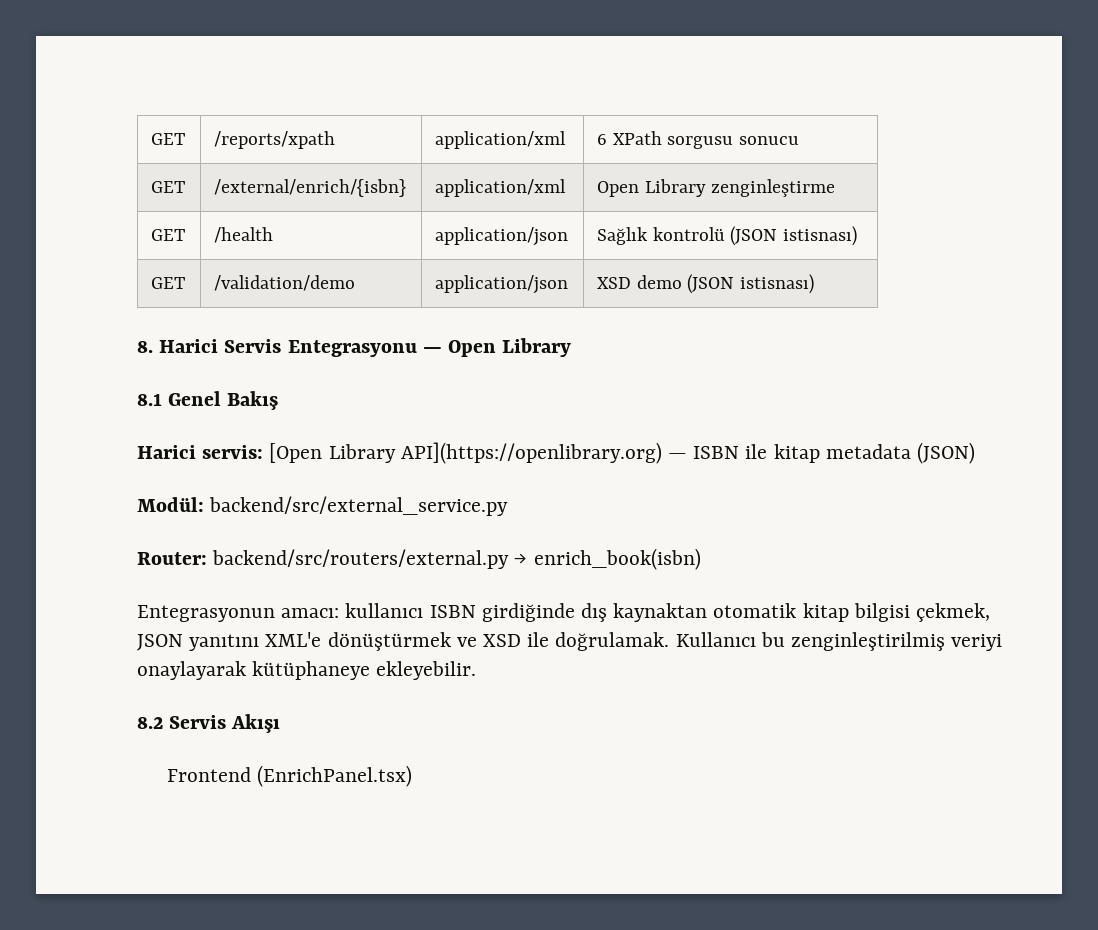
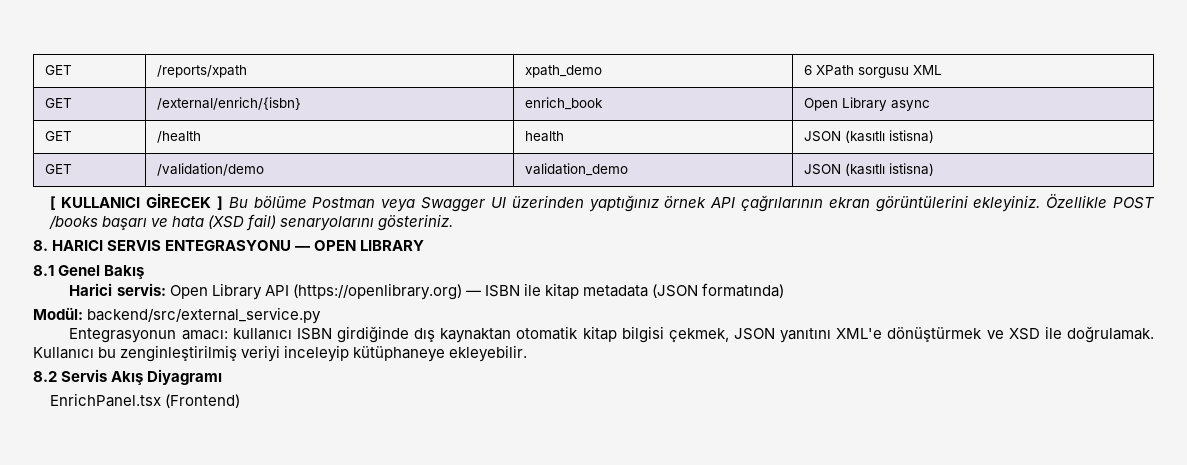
- GET | /reports/xpath | application/xml | 6 XPath sorgusu sonucu
+ GET | /reports/xpath | xpath_demo | 6 XPath sorgusu XML
- GET | /external/enrich/{isbn} | application/xml | Open Library zenginleştirme
+ GET | /external/enrich/{isbn} | enrich_book | Open Library async
- GET | /health | application/json | Sağlık kontrolü (JSON istisnası)
- GET | /validation/demo | application/json | XSD demo (JSON istisnası)
- 8. Harici Servis Entegrasyonu — Open Library
+ GET | /health | health | JSON (kasıtlı istisna)
+ GET | /validation/demo | validation_demo | JSON (kasıtlı istisna)
+ [ KULLANICI GİRECEK ] Bu bölüme Postman veya Swagger UI üzerinden yaptığınız örnek API çağrılarının ekran görüntülerini ekleyiniz. Özellikle POST /books başarı ve hata (XSD fail) senaryolarını gösteriniz.
+ 8. HARICI SERVIS ENTEGRASYONU — OPEN LIBRARY
- Harici servis: [Open Library API](https://openlibrary.org) — ISBN ile kitap metadata (JSON)
+ Harici servis: Open Library API (https://openlibrary.org) — ISBN ile kitap metadata (JSON formatında)
- Router: backend/src/routers/external.py → enrich_book(isbn)
- Kullanıcı bu zenginleştirilmiş veriyi onaylayarak kütüphaneye ekleyebilir.
+ Kullanıcı bu zenginleştirilmiş veriyi inceleyip kütüphaneye ekleyebilir.
- 8.2 Servis Akışı
- Frontend (EnrichPanel.tsx)
+ 8.2 Servis Akış Diyagramı
+ EnrichPanel.tsx (Frontend)

